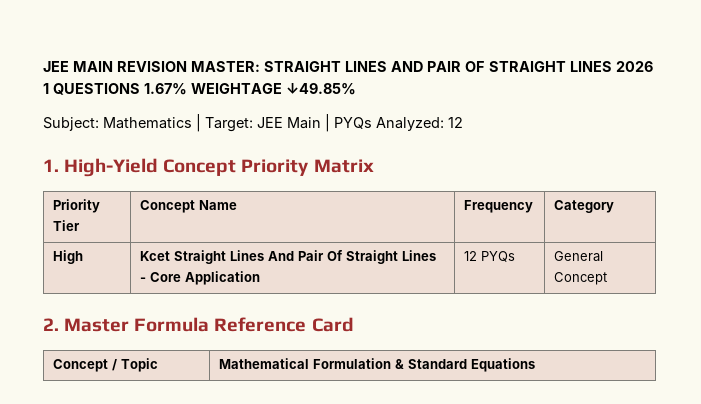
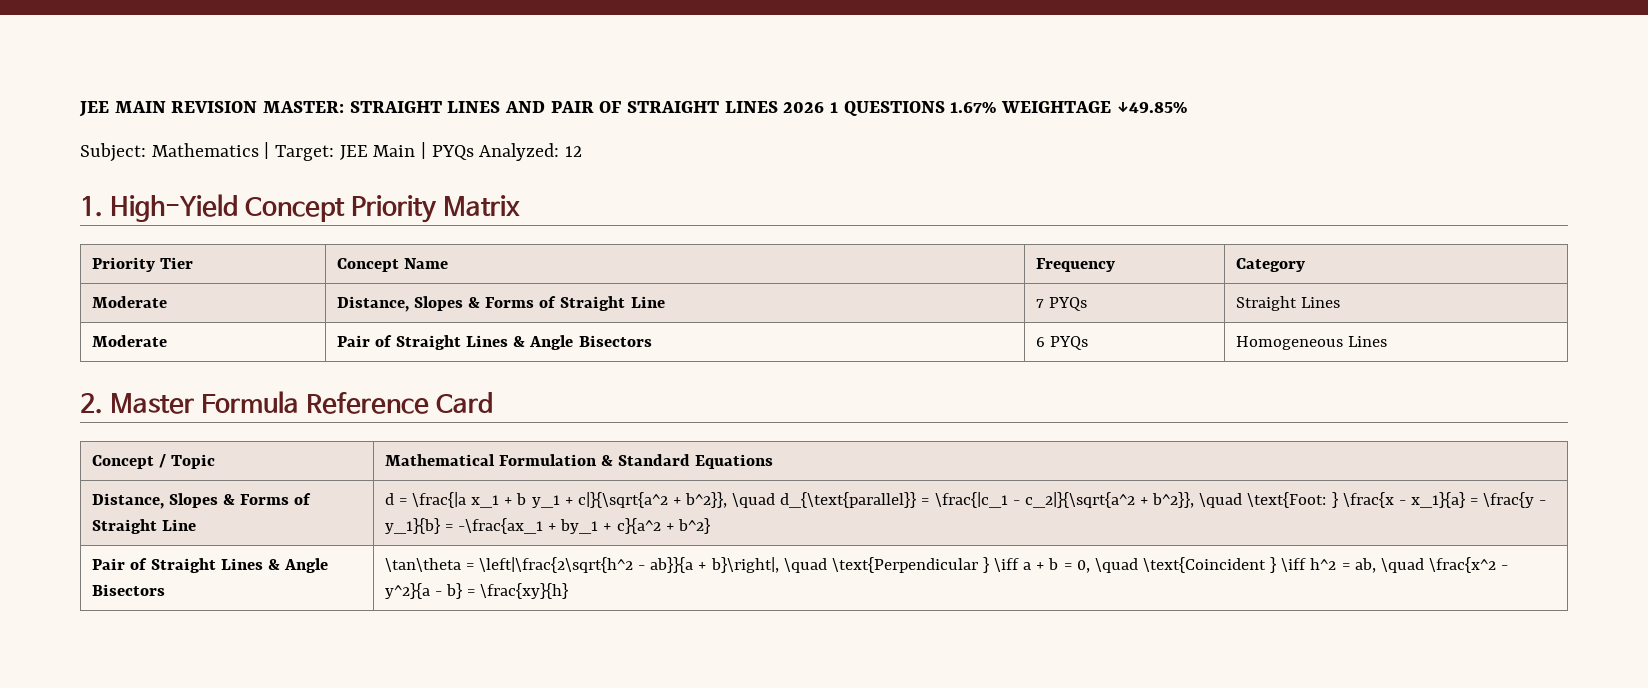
- High | Kcet Straight Lines And Pair Of Straight Lines - Core Application | 12 PYQs | General Concept
+ Moderate | Distance, Slopes & Forms of Straight Line | 7 PYQs | Straight Lines
+ Moderate | Pair of Straight Lines & Angle Bisectors | 6 PYQs | Homogeneous Lines
+ Distance, Slopes & Forms of Straight Line | d = \frac{|a x_1 + b y_1 + c|}{\sqrt{a^2 + b^2}}, \quad d_{\text{parallel}} = \frac{|c_1 - c_2|}{\sqrt{a^2 + b^2}}, \quad \text{Foot: } \frac{x - x_1}{a} = \frac{y - y_1}{b} = -\frac{ax_1 + by_1 + c}{a^2 + b^2}
+ Pair of Straight Lines & Angle Bisectors | \tan\theta = \left|\frac{2\sqrt{h^2 - ab}}{a + b}\right|, \quad \text{Perpendicular } \iff a + b = 0, \quad \text{Coincident } \iff h^2 = ab, \quad \frac{x^2 - y^2}{a - b} = \frac{xy}{h}

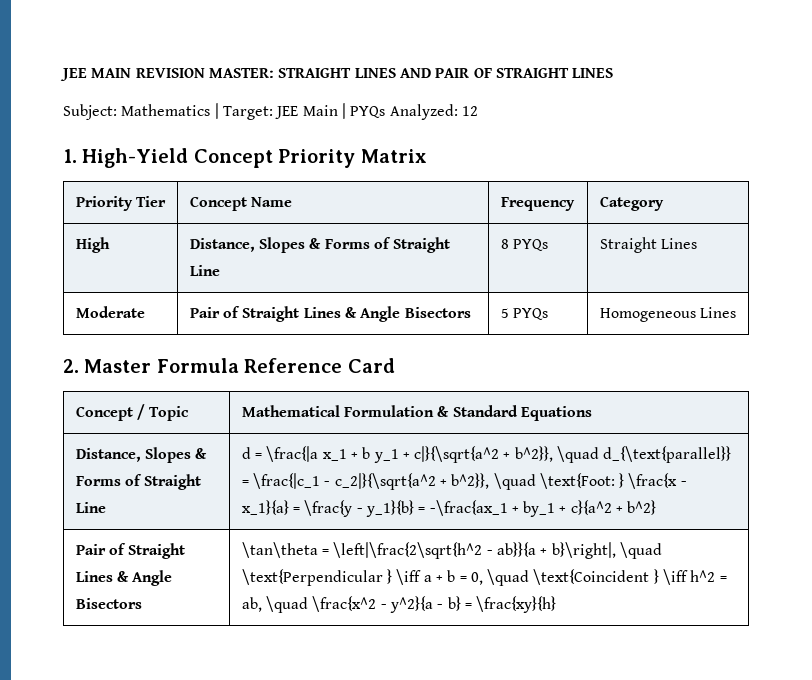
- JEE MAIN REVISION MASTER: STRAIGHT LINES AND PAIR OF STRAIGHT LINES 2026 1 QUESTIONS 1.67% WEIGHTAGE ↓49.85%
+ JEE MAIN REVISION MASTER: STRAIGHT LINES AND PAIR OF STRAIGHT LINES
- Moderate | Distance, Slopes & Forms of Straight Line | 7 PYQs | Straight Lines
+ High | Distance, Slopes & Forms of Straight Line | 8 PYQs | Straight Lines
- Moderate | Pair of Straight Lines & Angle Bisectors | 6 PYQs | Homogeneous Lines
+ Moderate | Pair of Straight Lines & Angle Bisectors | 5 PYQs | Homogeneous Lines

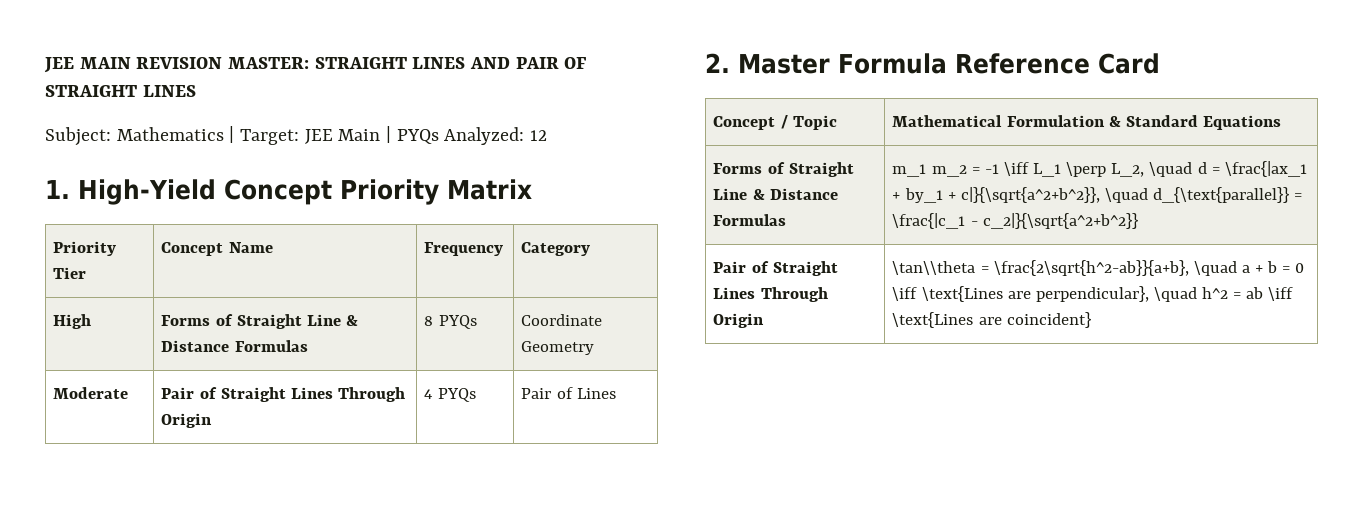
- High | Distance, Slopes & Forms of Straight Line | 8 PYQs | Straight Lines
+ High | Forms of Straight Line & Distance Formulas | 8 PYQs | Coordinate Geometry
- Moderate | Pair of Straight Lines & Angle Bisectors | 5 PYQs | Homogeneous Lines
+ Moderate | Pair of Straight Lines Through Origin | 4 PYQs | Pair of Lines
- Distance, Slopes & Forms of Straight Line | d = \frac{|a x_1 + b y_1 + c|}{\sqrt{a^2 + b^2}}, \quad d_{\text{parallel}} = \frac{|c_1 - c_2|}{\sqrt{a^2 + b^2}}, \quad \text{Foot: } \frac{x - x_1}{a} = \frac{y - y_1}{b} = -\frac{ax_1 + by_1 + c}{a^2 + b^2}
- Pair of Straight Lines & Angle Bisectors | \tan\theta = \left|\frac{2\sqrt{h^2 - ab}}{a + b}\right|, \quad \text{Perpendicular } \iff a + b = 0, \quad \text{Coincident } \iff h^2 = ab, \quad \frac{x^2 - y^2}{a - b} = \frac{xy}{h}
+ Forms of Straight Line & Distance Formulas | m_1 m_2 = -1 \iff L_1 \perp L_2, \quad d = \frac{|ax_1 + by_1 + c|}{\sqrt{a^2+b^2}}, \quad d_{\text{parallel}} = \frac{|c_1 - c_2|}{\sqrt{a^2+b^2}}
+ Pair of Straight Lines Through Origin | \tan\\theta = \frac{2\sqrt{h^2-ab}}{a+b}, \quad a + b = 0 \iff \text{Lines are perpendicular}, \quad h^2 = ab \iff \text{Lines are coincident}

